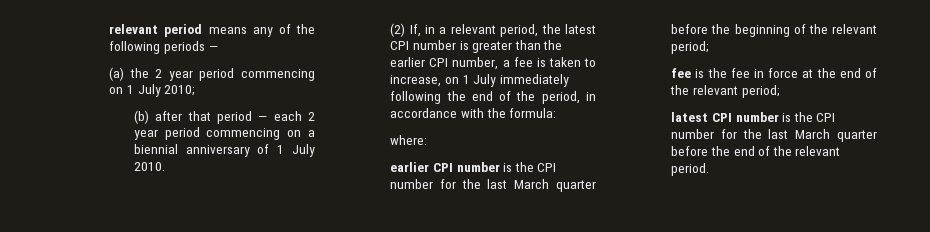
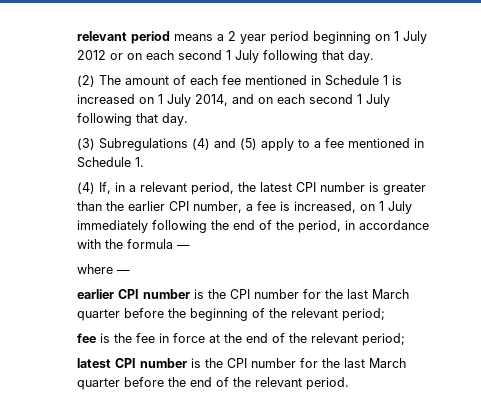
- relevant period means any of the following periods —
- (a) the 2 year period commencing on 1 July 2010;
- (b) after that period — each 2 year period commencing on a biennial anniversary of 1 July 2010.
- (2) If, in a relevant period, the latest CPI number is greater than the earlier CPI number, a fee is taken to increase, on 1 July immediately following the end of the period, in accordance with the formula:
- where:
+ relevant period means a 2 year period beginning on 1 July 2012 or on each second 1 July following that day.
+ (2) The amount of each fee mentioned in Schedule 1 is increased on 1 July 2014, and on each second 1 July following that day.
+ (3) Subregulations (4) and (5) apply to a fee mentioned in Schedule 1.
+ (4) If, in a relevant period, the latest CPI number is greater than the earlier CPI number, a fee is increased, on 1 July immediately following the end of the period, in accordance with the formula —
+ where —

